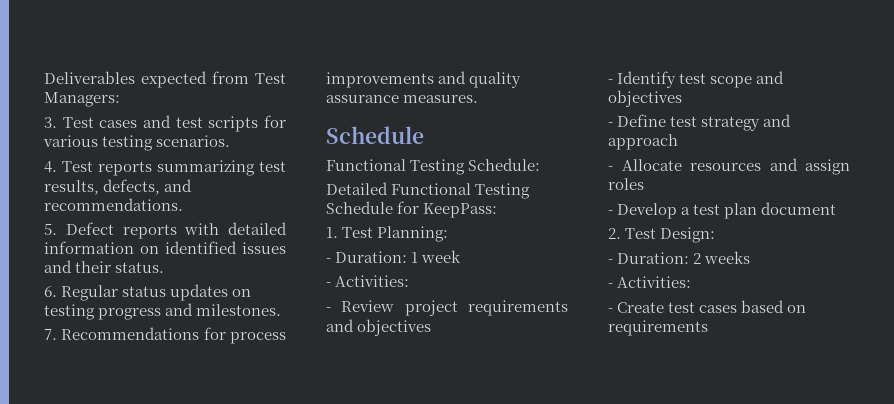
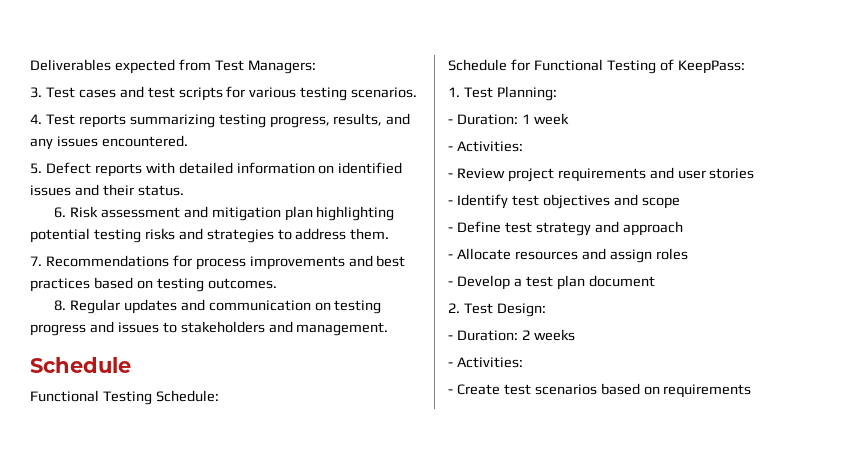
- 4. Test reports summarizing test results, defects, and recommendations.
+ 4. Test reports summarizing testing progress, results, and any issues encountered.
- 6. Regular status updates on testing progress and milestones.
+ 6. Risk assessment and mitigation plan highlighting potential testing risks and strategies to address them.
- 7. Recommendations for process improvements and quality assurance measures.
+ 7. Recommendations for process improvements and best practices based on testing outcomes.
+ 8. Regular updates and communication on testing progress and issues to stakeholders and management.
- Detailed Functional Testing Schedule for KeepPass:
+ Schedule for Functional Testing of KeepPass:
- - Review project requirements and objectives
+ - Review project requirements and user stories
- - Identify test scope and objectives
+ - Identify test objectives and scope
- - Create test cases based on requirements
+ - Create test scenarios based on requirements

